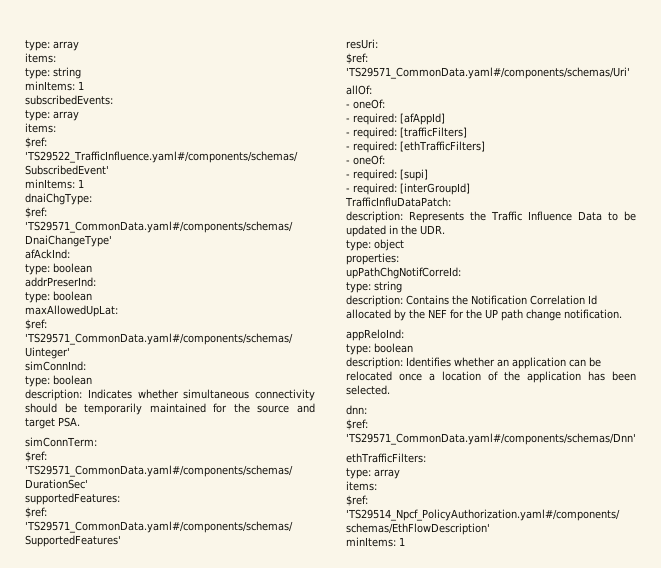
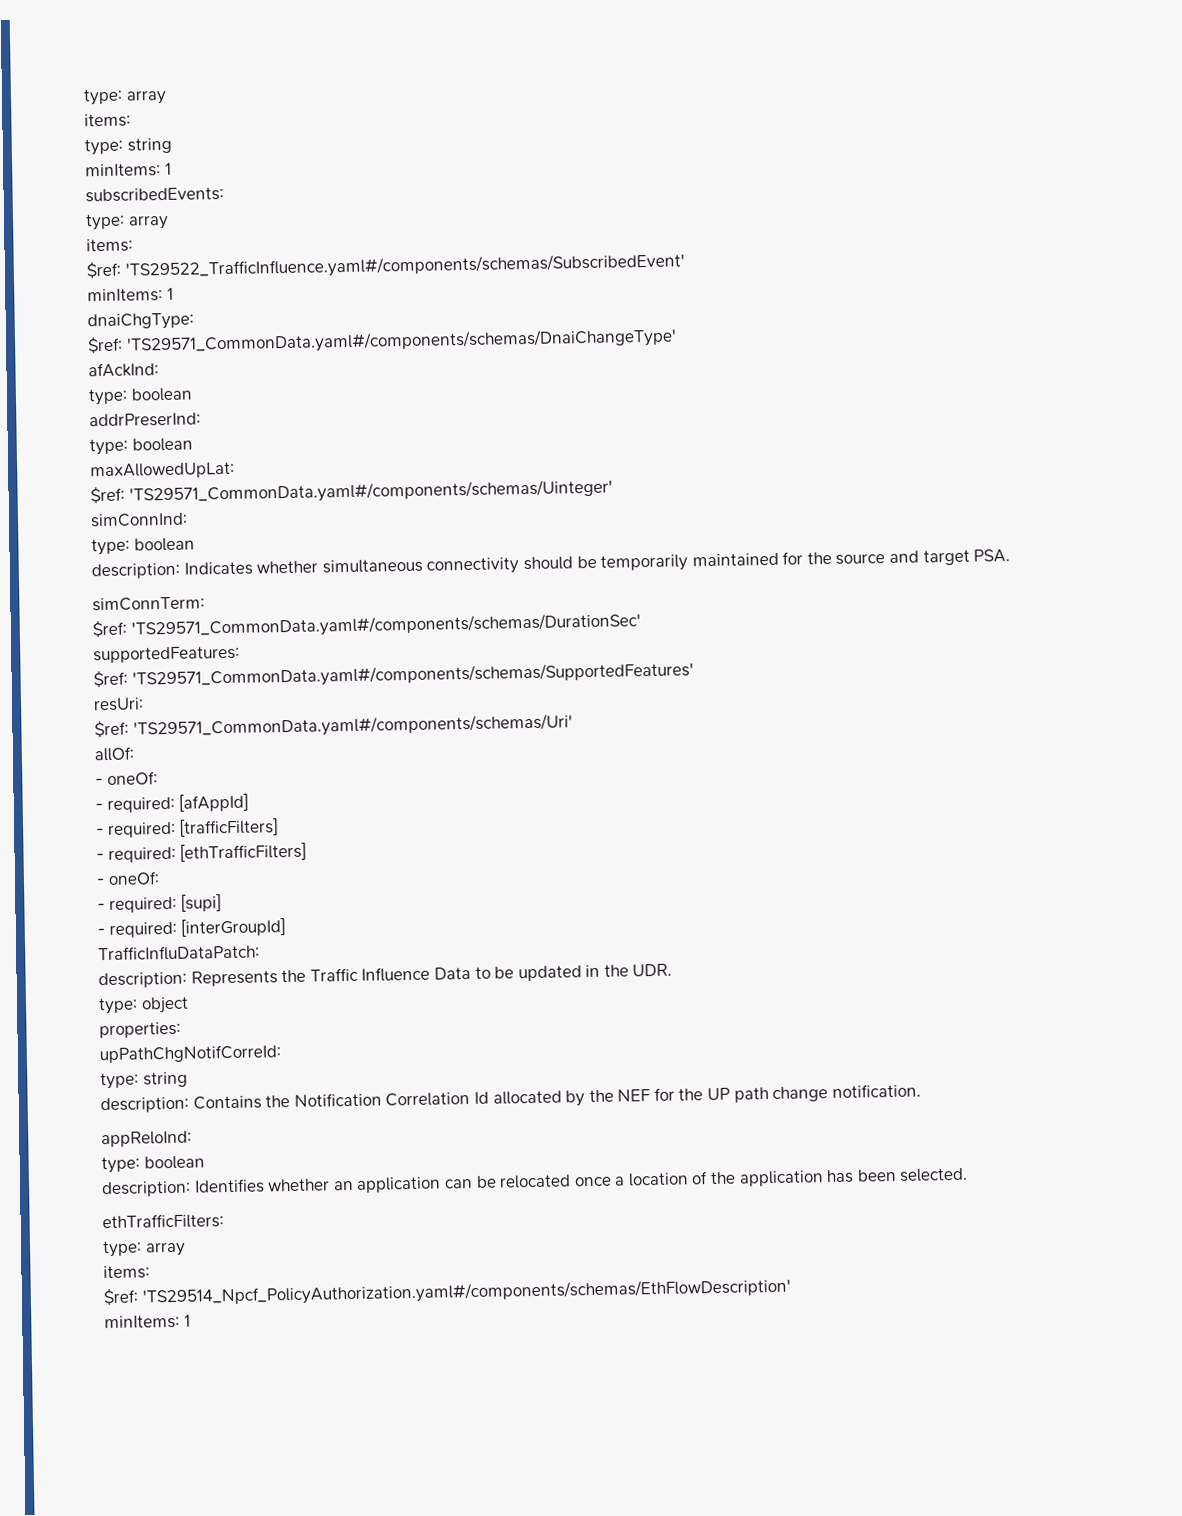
- dnn:
- $ref: 'TS29571_CommonData.yaml#/components/schemas/Dnn'

